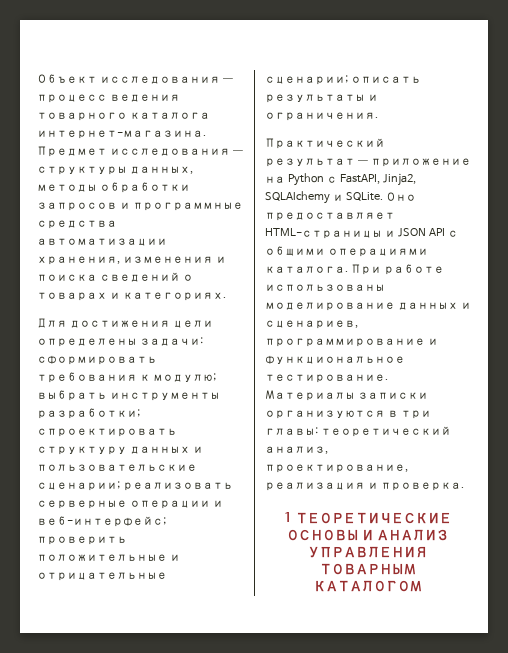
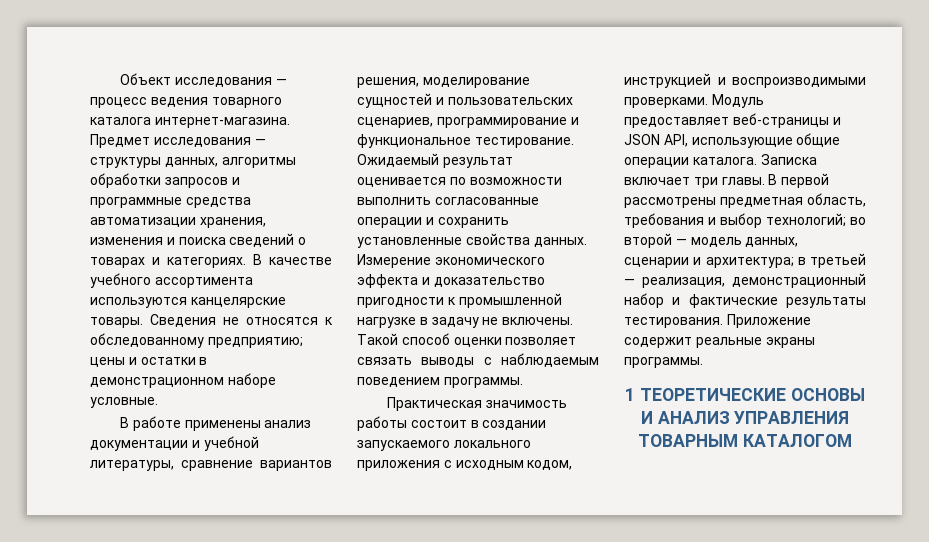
- Предмет исследования — структуры данных, методы обработки запросов и программные средства автоматизации хранения, изменения и поиска сведений о товарах и категориях.
- Для достижения цели определены задачи: сформировать требования к модулю; выбрать инструменты разработки; спроектировать структуру данных и пользовательские сценарии; реализовать серверные операции и веб-интерфейс; проверить положительные и отрицательные сценарии; описать результаты и ограничения.
- Практический результат — приложение на Python с FastAPI, Jinja2, SQLAlchemy и SQLite. Оно предоставляет HTML-страницы и JSON API с общими операциями каталога. При работе использованы моделирование данных и сценариев, программирование и функциональное тестирование.
+ Предмет исследования — структуры данных, алгоритмы обработки запросов и программные средства автоматизации хранения, изменения и поиска сведений о товарах и категориях. В качестве учебного ассортимента используются канцелярские товары. Сведения не относятся к обследованному предприятию; цены и остатки в демонстрационном наборе условные.
+ В работе применены анализ документации и учебной литературы, сравнение вариантов решения, моделирование сущностей и пользовательских сценариев, программирование и функциональное тестирование.
- Материалы записки организуются в три главы: теоретический анализ, проектирование, реализация и проверка.
+ Ожидаемый результат оценивается по возможности выполнить согласованные операции и сохранить установленные свойства данных. Измерение экономического эффекта и доказательство пригодности к промышленной нагрузке в задачу не включены. Такой способ оценки позволяет связать выводы с наблюдаемым поведением программы.
+ Практическая значимость работы состоит в создании запускаемого локального приложения с исходным кодом, инструкцией и воспроизводимыми проверками. Модуль предоставляет веб-страницы и JSON API, использующие общие операции каталога. Записка включает три главы. В первой рассмотрены предметная область, требования и выбор технологий; во второй — модель данных, сценарии и архитектура; в третьей — реализация, демонстрационный набор и фактические результаты тестирования. Приложение содержит реальные экраны программы.

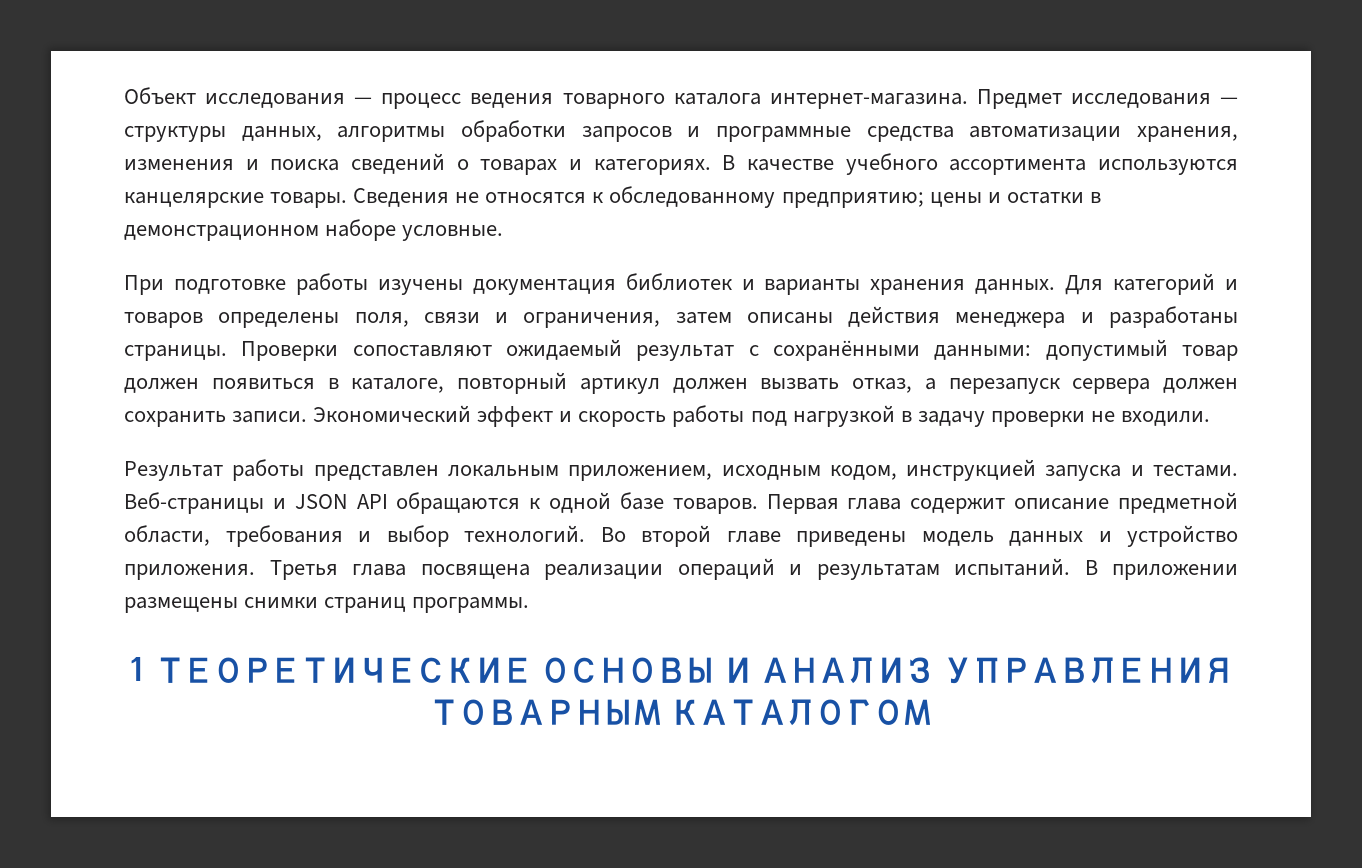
- В работе применены анализ документации и учебной литературы, сравнение вариантов решения, моделирование сущностей и пользовательских сценариев, программирование и функциональное тестирование. Ожидаемый результат оценивается по возможности выполнить согласованные операции и сохранить установленные свойства данных. Измерение экономического эффекта и доказательство пригодности к промышленной нагрузке в задачу не включены. Такой способ оценки позволяет связать выводы с наблюдаемым поведением программы.
- Практическая значимость работы состоит в создании запускаемого локального приложения с исходным кодом, инструкцией и воспроизводимыми проверками. Модуль предоставляет веб-страницы и JSON API, использующие общие операции каталога. Записка включает три главы. В первой рассмотрены предметная область, требования и выбор технологий; во второй — модель данных, сценарии и архитектура; в третьей — реализация, демонстрационный набор и фактические результаты тестирования. Приложение содержит реальные экраны программы.
+ При подготовке работы изучены документация библиотек и варианты хранения данных. Для категорий и товаров определены поля, связи и ограничения, затем описаны действия менеджера и разработаны страницы. Проверки сопоставляют ожидаемый результат с сохранёнными данными: допустимый товар должен появиться в каталоге, повторный артикул должен вызвать отказ, а перезапуск сервера должен сохранить записи. Экономический эффект и скорость работы под нагрузкой в задачу проверки не входили.
+ Результат работы представлен локальным приложением, исходным кодом, инструкцией запуска и тестами. Веб-страницы и JSON API обращаются к одной базе товаров. Первая глава содержит описание предметной области, требования и выбор технологий. Во второй главе приведены модель данных и устройство приложения. Третья глава посвящена реализации операций и результатам испытаний. В приложении размещены снимки страниц программы.

